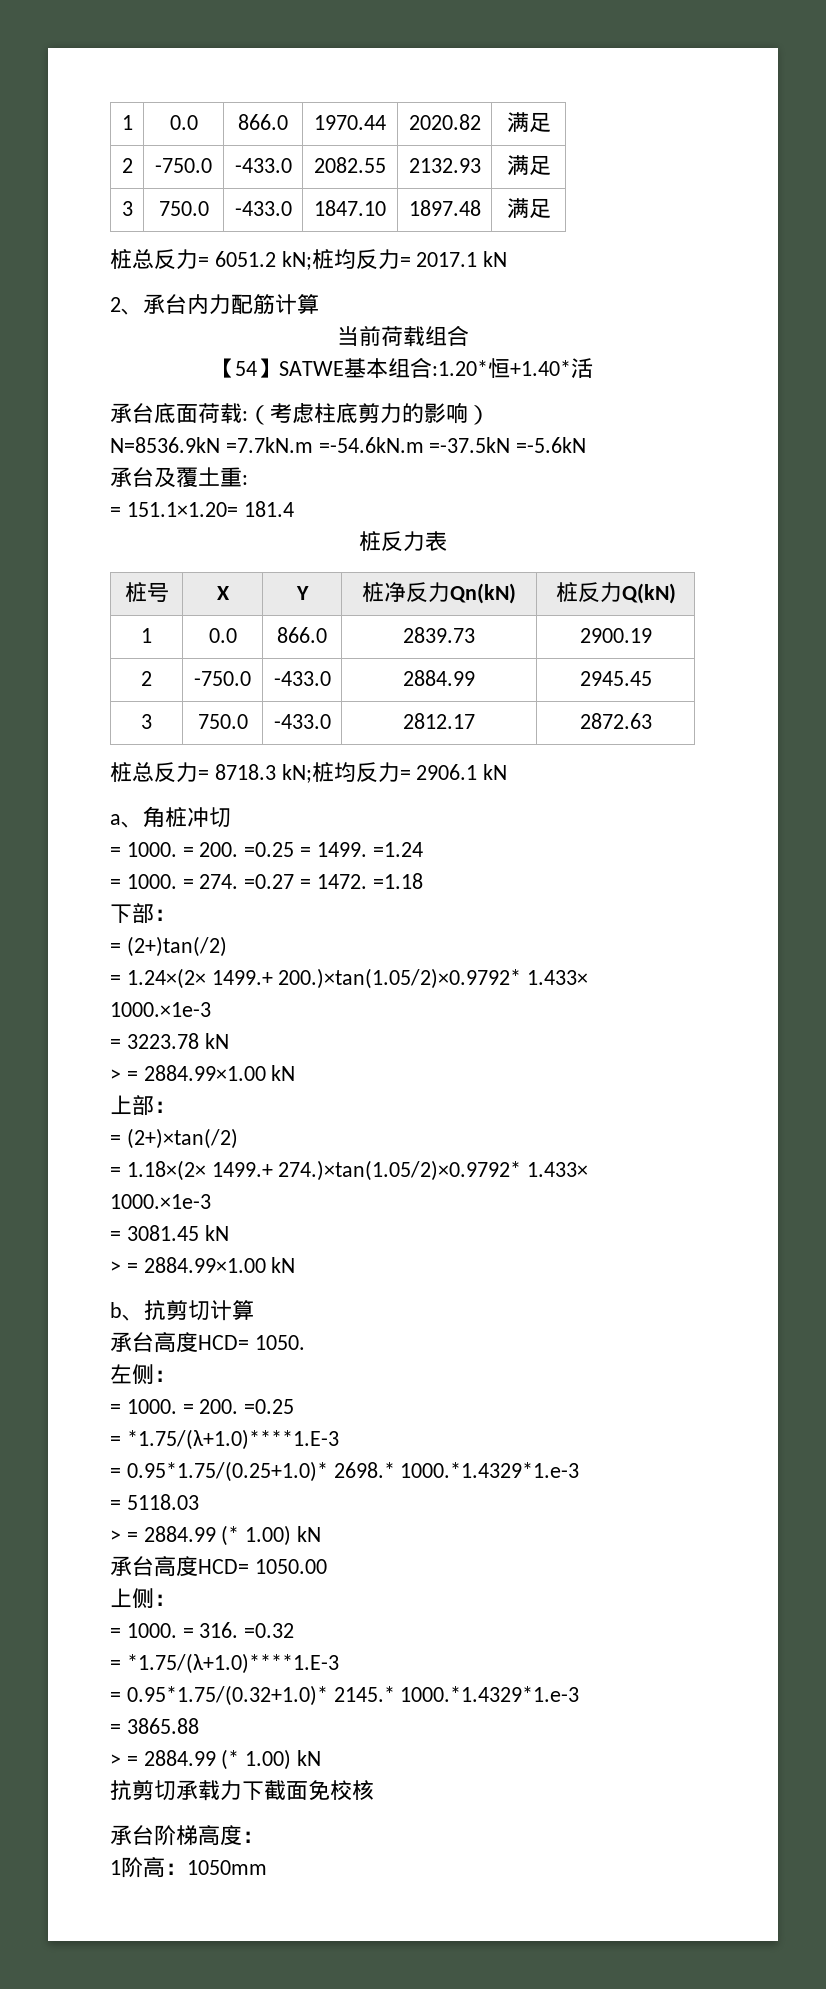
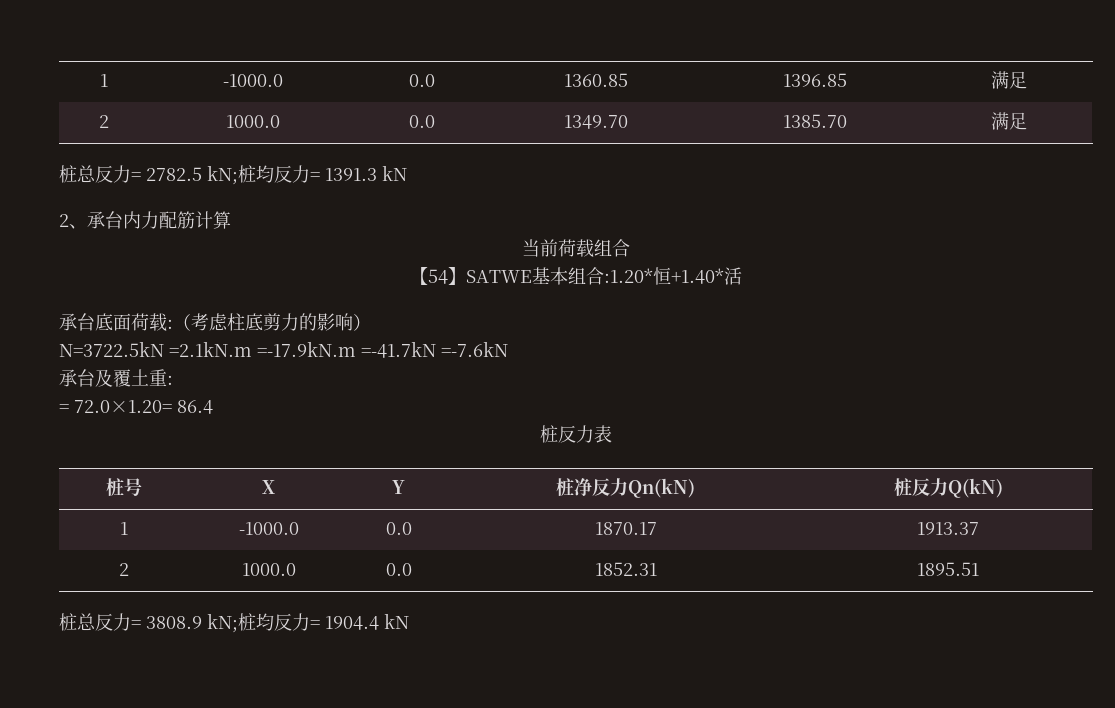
- 1 | 0.0 | 866.0 | 1970.44 | 2020.82 | 满足
+ 1 | -1000.0 | 0.0 | 1360.85 | 1396.85 | 满足
- 2 | -750.0 | -433.0 | 2082.55 | 2132.93 | 满足
- 3 | 750.0 | -433.0 | 1847.10 | 1897.48 | 满足
+ 2 | 1000.0 | 0.0 | 1349.70 | 1385.70 | 满足
- 桩总反力= 6051.2 kN;桩均反力= 2017.1 kN
+ 桩总反力= 2782.5 kN;桩均反力= 1391.3 kN
- N=8536.9kN =7.7kN.m =-54.6kN.m =-37.5kN =-5.6kN
+ N=3722.5kN =2.1kN.m =-17.9kN.m =-41.7kN =-7.6kN
- = 151.1×1.20= 181.4
+ = 72.0×1.20= 86.4
- 1 | 0.0 | 866.0 | 2839.73 | 2900.19
- 2 | -750.0 | -433.0 | 2884.99 | 2945.45
- 3 | 750.0 | -433.0 | 2812.17 | 2872.63
- 桩总反力= 8718.3 kN;桩均反力= 2906.1 kN
- a、角桩冲切
- = 1000. = 200. =0.25 = 1499. =1.24
- = 1000. = 274. =0.27 = 1472. =1.18
- 下部：
- = (2+)tan(/2)
- = 1.24×(2× 1499.+ 200.)×tan(1.05/2)×0.9792* 1.433× 1000.×1e-3
- = 3223.78 kN
- > = 2884.99×1.00 kN
- 上部：
- = (2+)×tan(/2)
- = 1.18×(2× 1499.+ 274.)×tan(1.05/2)×0.9792* 1.433× 1000.×1e-3
- = 3081.45 kN
- > = 2884.99×1.00 kN
- b、抗剪切计算
- 承台高度HCD= 1050.
- 左侧：
- = 1000. = 200. =0.25
- = *1.75/(λ+1.0)****1.E-3
- = 0.95*1.75/(0.25+1.0)* 2698.* 1000.*1.4329*1.e-3
- = 5118.03
- > = 2884.99 (* 1.00) kN
- 承台高度HCD= 1050.00
- 上侧：
- = 1000. = 316. =0.32
- = *1.75/(λ+1.0)****1.E-3
- = 0.95*1.75/(0.32+1.0)* 2145.* 1000.*1.4329*1.e-3
- = 3865.88
- > = 2884.99 (* 1.00) kN
- 抗剪切承载力下截面免校核
- 承台阶梯高度：
- 1阶高：1050mm
+ 1 | -1000.0 | 0.0 | 1870.17 | 1913.37
+ 2 | 1000.0 | 0.0 | 1852.31 | 1895.51
+ 桩总反力= 3808.9 kN;桩均反力= 1904.4 kN

